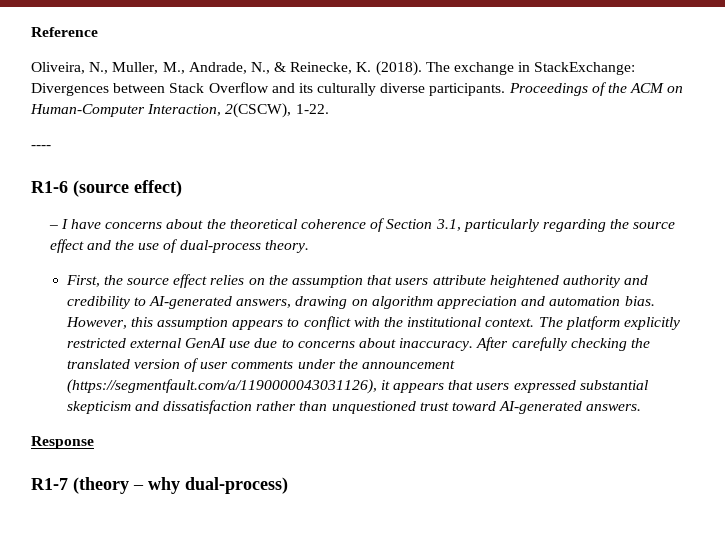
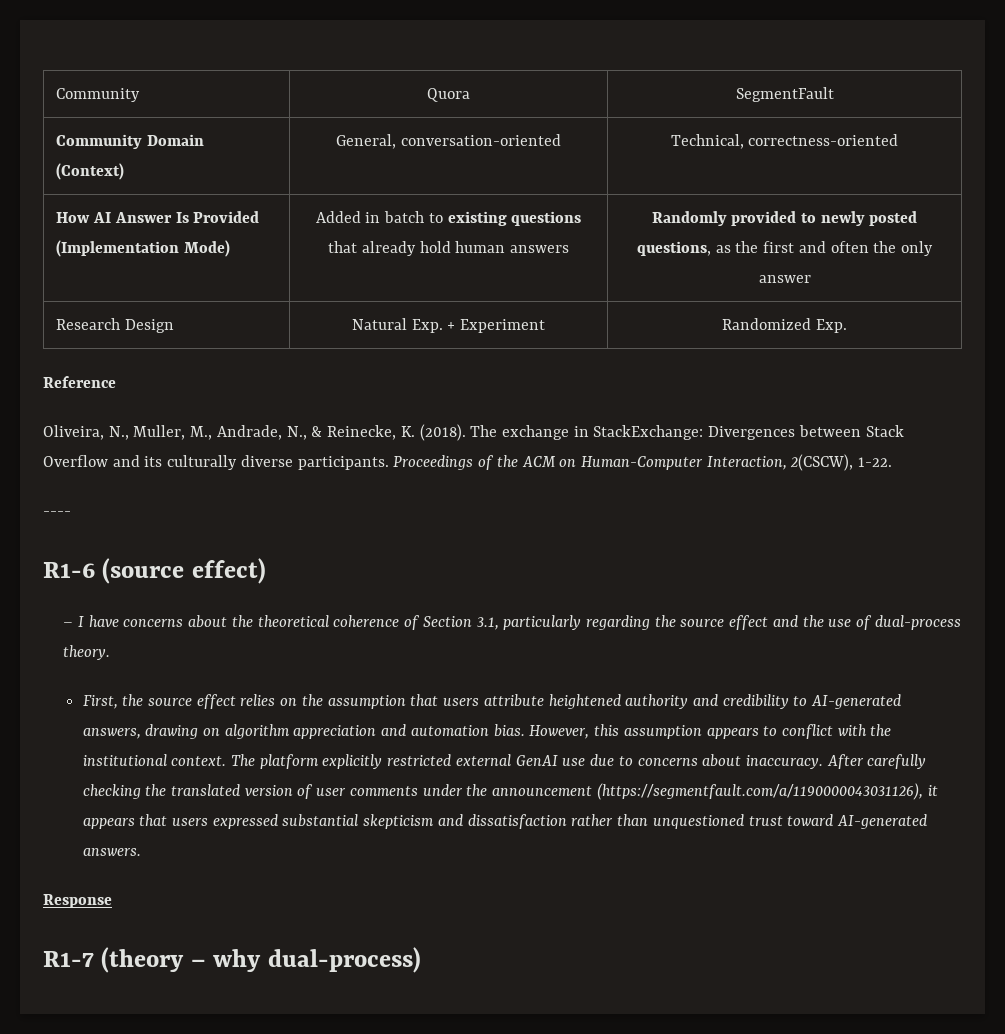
+ Community | Quora | SegmentFault
+ Community Domain (Context) | General, conversation-oriented | Technical, correctness-oriented
+ How AI Answer Is Provided (Implementation Mode) | Added in batch to existing questions that already hold human answers | Randomly provided to newly posted questions, as the first and often the only answer
+ Research Design | Natural Exp. + Experiment | Randomized Exp.

